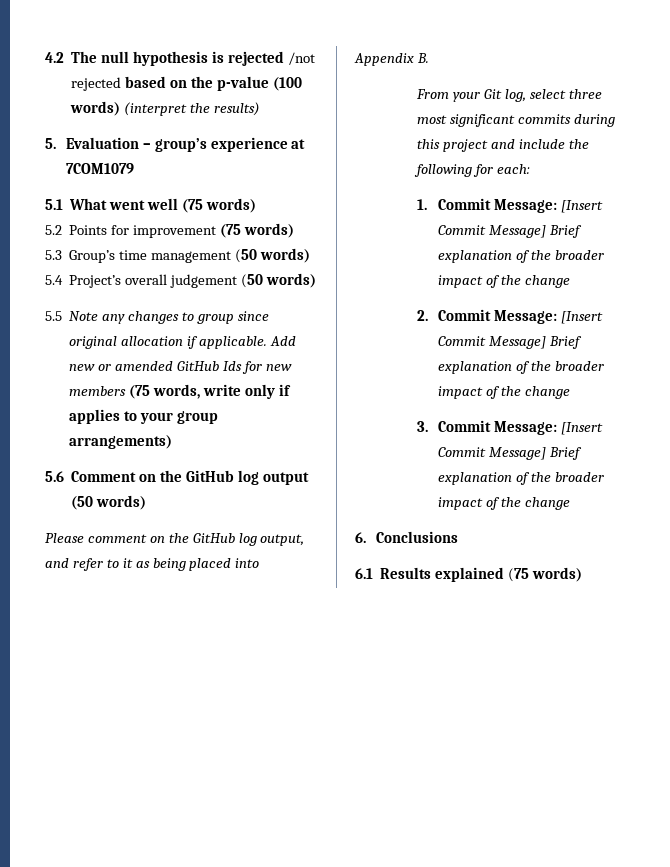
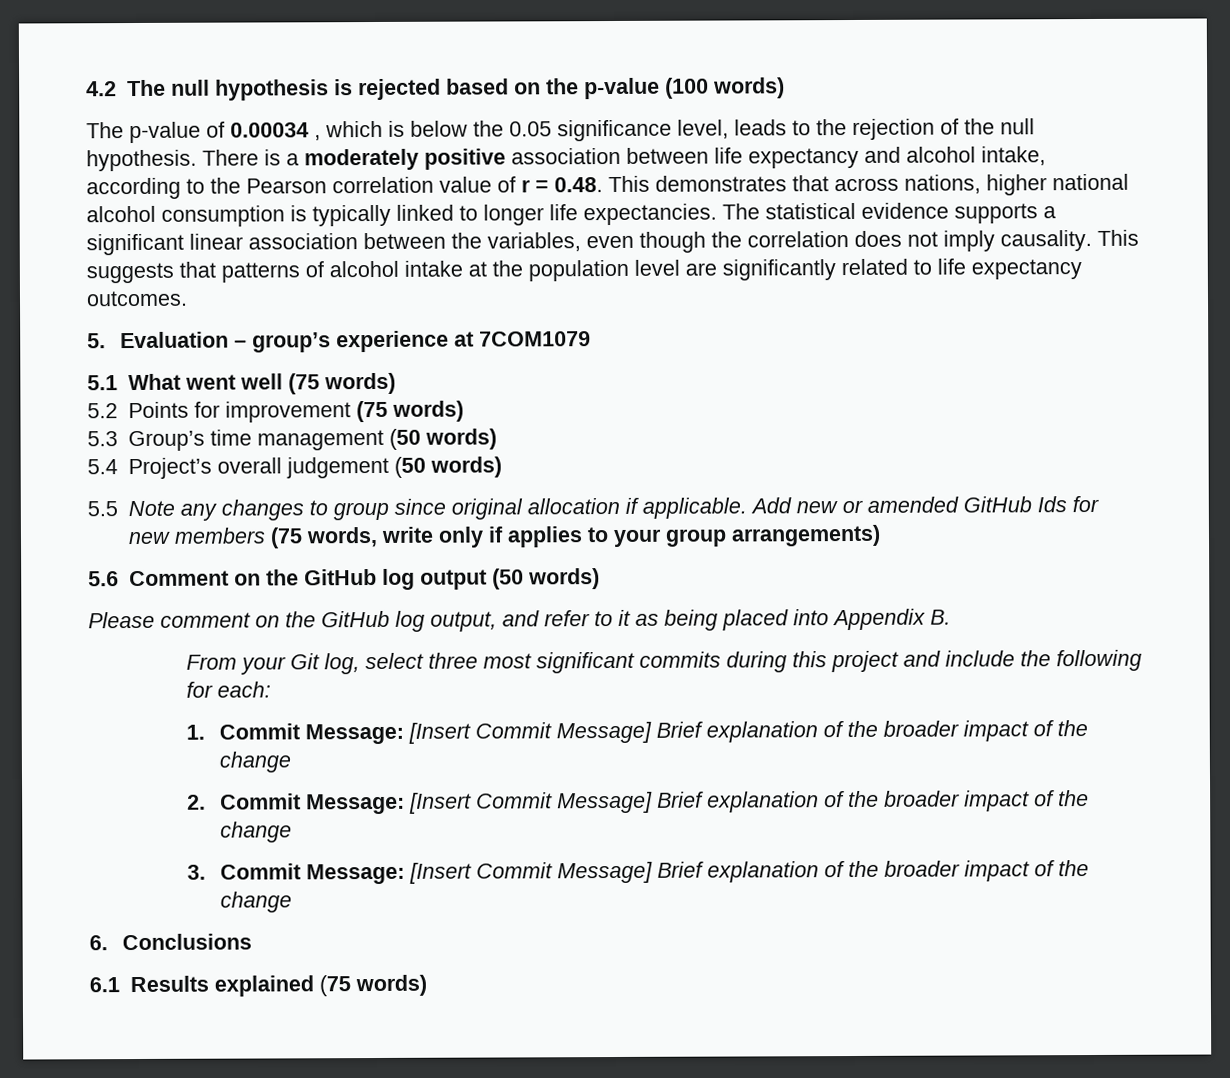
- 4.2 The null hypothesis is rejected /not rejected based on the p-value (100 words) (interpret the results)
+ 4.2 The null hypothesis is rejected based on the p-value (100 words)
+ The p-value of 0.00034 , which is below the 0.05 significance level, leads to the rejection of the null hypothesis. There is a moderately positive association between life expectancy and alcohol intake, according to the Pearson correlation value of r = 0.48. This demonstrates that across nations, higher national alcohol consumption is typically linked to longer life expectancies. The statistical evidence supports a significant linear association between the variables, even though the correlation does not imply causality. This suggests that patterns of alcohol intake at the population level are significantly related to life expectancy outcomes.

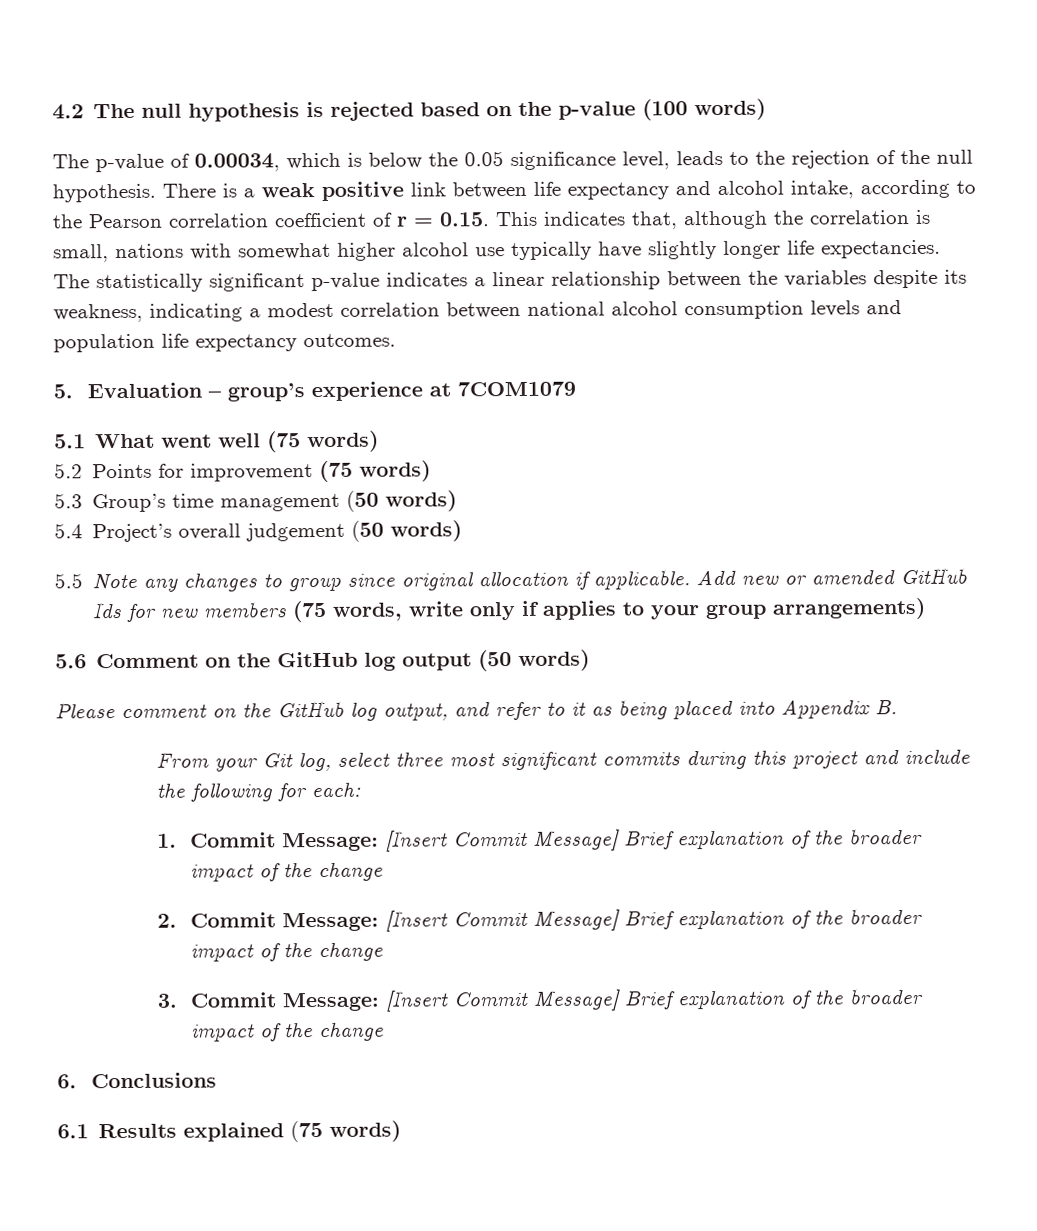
- The p-value of 0.00034 , which is below the 0.05 significance level, leads to the rejection of the null hypothesis.
+ The p-value of 0.00034, which is below the 0.05 significance level, leads to the rejection of the null hypothesis.
- There is a moderately positive association between life expectancy and alcohol intake, according to the Pearson correlation value of r = 0.48. This demonstrates that across nations, higher national alcohol consumption is typically linked to longer life expectancies. The statistical evidence supports a significant linear association between the variables, even though the correlation does not imply causality. This suggests that patterns of alcohol intake at the population level are significantly related to life expectancy outcomes.
+ There is a weak positive link between life expectancy and alcohol intake, according to the Pearson correlation coefficient of r = 0.15. This indicates that, although the correlation is small, nations with somewhat higher alcohol use typically have slightly longer life expectancies. The statistically significant p-value indicates a linear relationship between the variables despite its weakness, indicating a modest correlation between national alcohol consumption levels and population life expectancy outcomes.

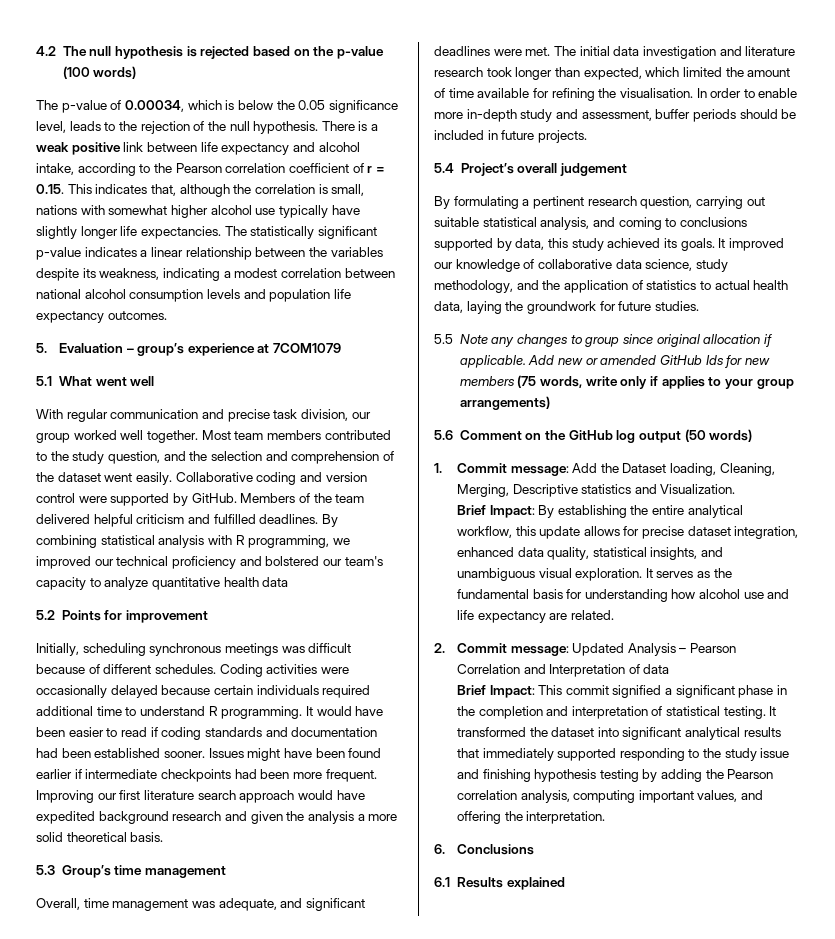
- 5.1 What went well (75 words)
- 5.2 Points for improvement (75 words)
- 5.3 Group’s time management (50 words)
- 5.4 Project’s overall judgement (50 words)
+ 5.1 What went well
+ With regular communication and precise task division, our group worked well together. Most team members contributed to the study question, and the selection and comprehension of the dataset went easily. Collaborative coding and version control were supported by GitHub. Members of the team delivered helpful criticism and fulfilled deadlines. By combining statistical analysis with R programming, we improved our technical proficiency and bolstered our team's capacity to analyze quantitative health data
+ 5.2 Points for improvement
+ Initially, scheduling synchronous meetings was difficult because of different schedules. Coding activities were occasionally delayed because certain individuals required additional time to understand R programming. It would have been easier to read if coding standards and documentation had been established sooner. Issues might have been found earlier if intermediate checkpoints had been more frequent. Improving our first literature search approach would have expedited background research and given the analysis a more solid theoretical basis.
+ 5.3 Group’s time management
+ Overall, time management was adequate, and significant deadlines were met. The initial data investigation and literature research took longer than expected, which limited the amount of time available for refining the visualisation. In order to enable more in-depth study and assessment, buffer periods should be included in future projects.
+ 5.4 Project’s overall judgement
+ By formulating a pertinent research question, carrying out suitable statistical analysis, and coming to conclusions supported by data, this study achieved its goals. It improved our knowledge of collaborative data science, study methodology, and the application of statistics to actual health data, laying the groundwork for future studies.
- Please comment on the GitHub log output, and refer to it as being placed into Appendix B.
- From your Git log, select three most significant commits during this project and include the following for each:
- 1. Commit Message: [Insert Commit Message] Brief explanation of the broader impact of the change
- 2. Commit Message: [Insert Commit Message] Brief explanation of the broader impact of the change
- 3. Commit Message: [Insert Commit Message] Brief explanation of the broader impact of the change
+ 1. Commit message: Add the Dataset loading, Cleaning, Merging, Descriptive statistics and Visualization.
+ Brief Impact: By establishing the entire analytical workflow, this update allows for precise dataset integration, enhanced data quality, statistical insights, and unambiguous visual exploration. It serves as the fundamental basis for understanding how alcohol use and life expectancy are related.
+ 2. Commit message: Updated Analysis – Pearson Correlation and Interpretation of data
+ Brief Impact: This commit signified a significant phase in the completion and interpretation of statistical testing. It transformed the dataset into significant analytical results that immediately supported responding to the study issue and finishing hypothesis testing by adding the Pearson correlation analysis, computing important values, and offering the interpretation.
- 6.1 Results explained (75 words)
+ 6.1 Results explained

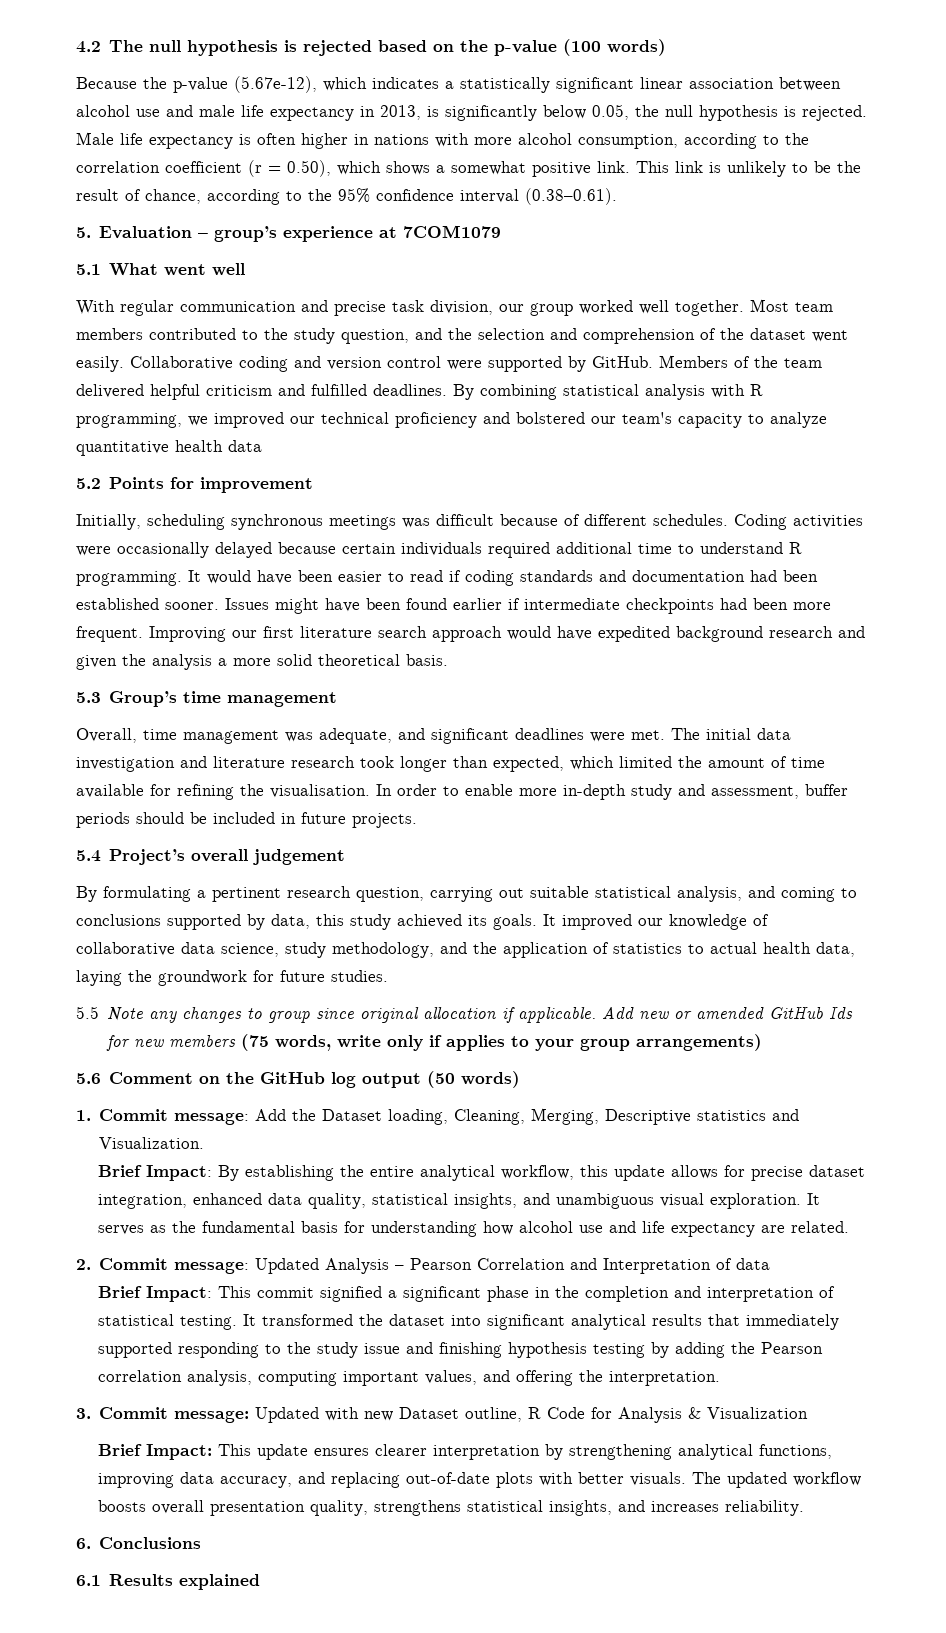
- The p-value of 0.00034, which is below the 0.05 significance level, leads to the rejection of the null hypothesis. There is a weak positive link between life expectancy and alcohol intake, according to the Pearson correlation coefficient of r = 0.15. This indicates that, although the correlation is small, nations with somewhat higher alcohol use typically have slightly longer life expectancies. The statistically significant p-value indicates a linear relationship between the variables despite its weakness, indicating a modest correlation between national alcohol consumption levels and population life expectancy outcomes.
+ Because the p-value (5.67e-12), which indicates a statistically significant linear association between alcohol use and male life expectancy in 2013, is significantly below 0.05, the null hypothesis is rejected. Male life expectancy is often higher in nations with more alcohol consumption, according to the correlation coefficient (r = 0.50), which shows a somewhat positive link. This link is unlikely to be the result of chance, according to the 95% confidence interval (0.38–0.61).
+ 3. Commit message: Updated with new Dataset outline, R Code for Analysis & Visualization
+ Brief Impact: This update ensures clearer interpretation by strengthening analytical functions, improving data accuracy, and replacing out-of-date plots with better visuals. The updated workflow boosts overall presentation quality, strengthens statistical insights, and increases reliability.

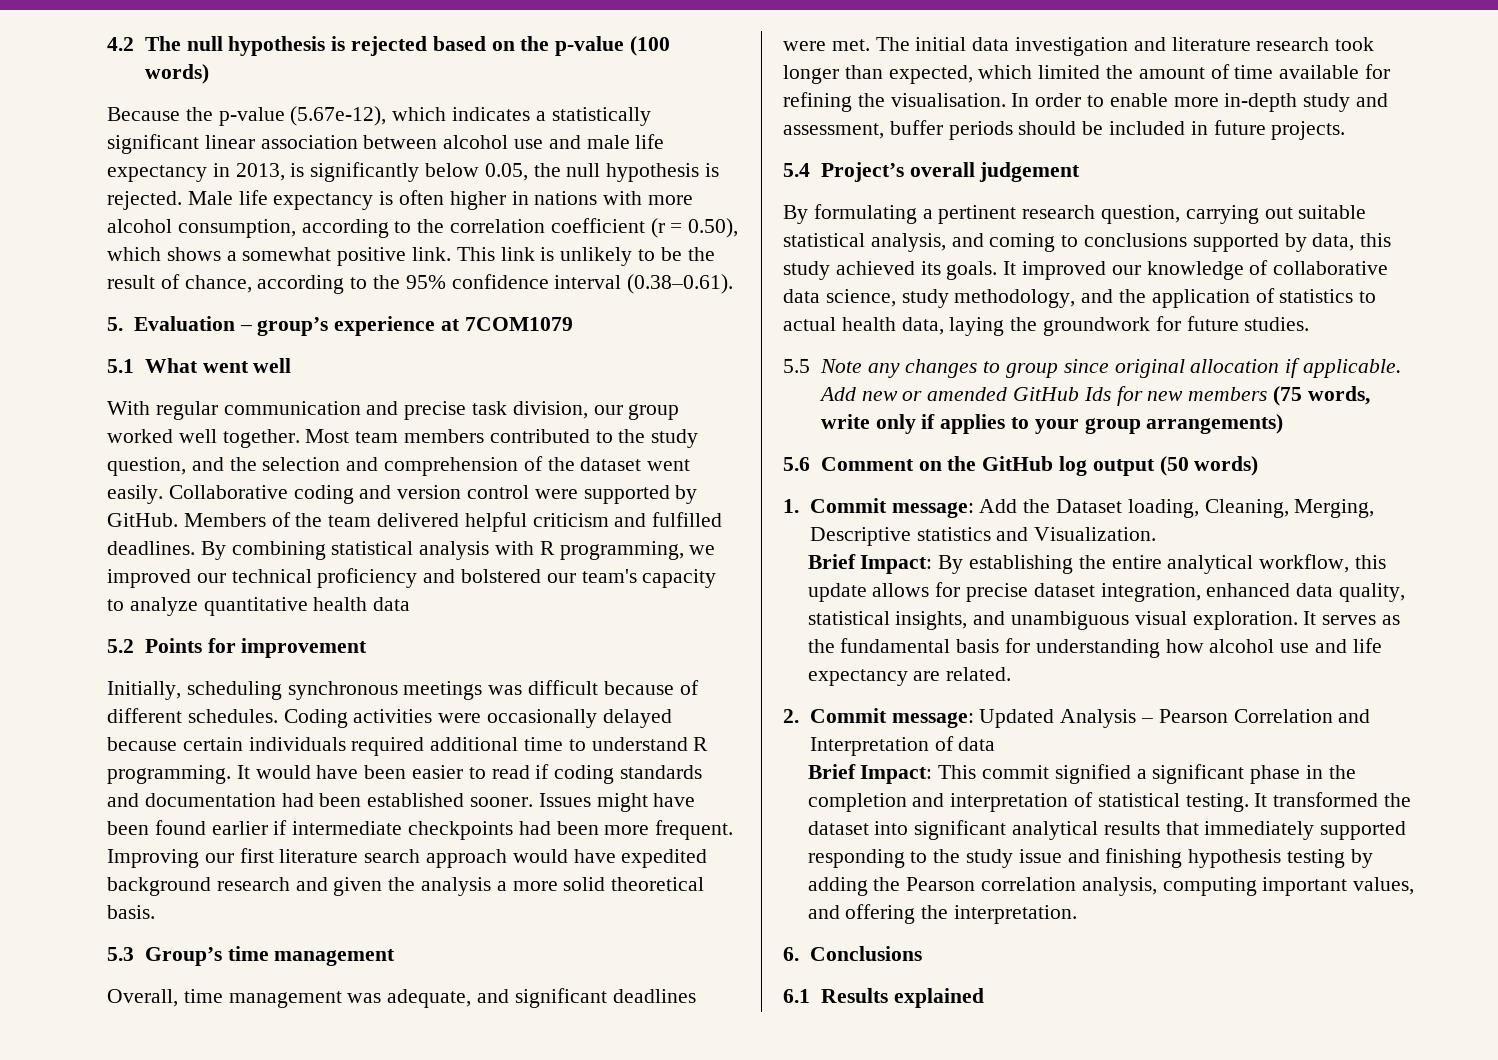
- 3. Commit message: Updated with new Dataset outline, R Code for Analysis & Visualization
- Brief Impact: This update ensures clearer interpretation by strengthening analytical functions, improving data accuracy, and replacing out-of-date plots with better visuals. The updated workflow boosts overall presentation quality, strengthens statistical insights, and increases reliability.

